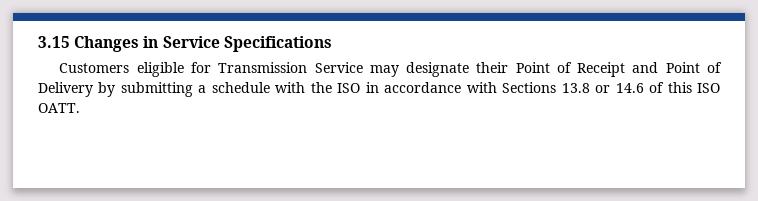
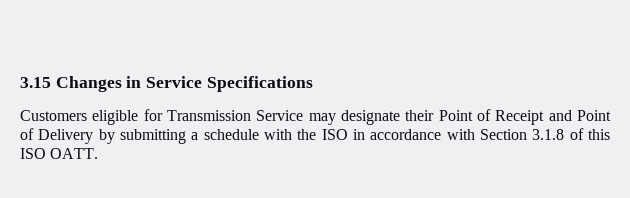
- Customers eligible for Transmission Service may designate their Point of Receipt and Point of Delivery by submitting a schedule with the ISO in accordance with Sections 13.8 or 14.6 of this ISO OATT.
+ Customers eligible for Transmission Service may designate their Point of Receipt and Point of Delivery by submitting a schedule with the ISO in accordance with Section 3.1.8 of this ISO OATT.

